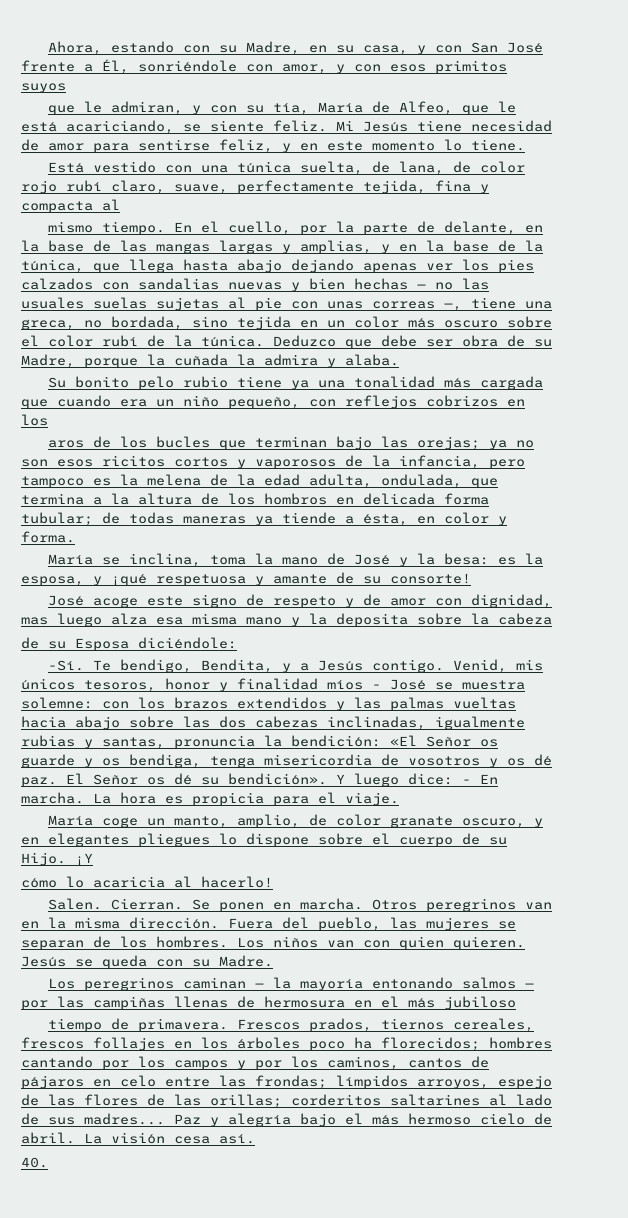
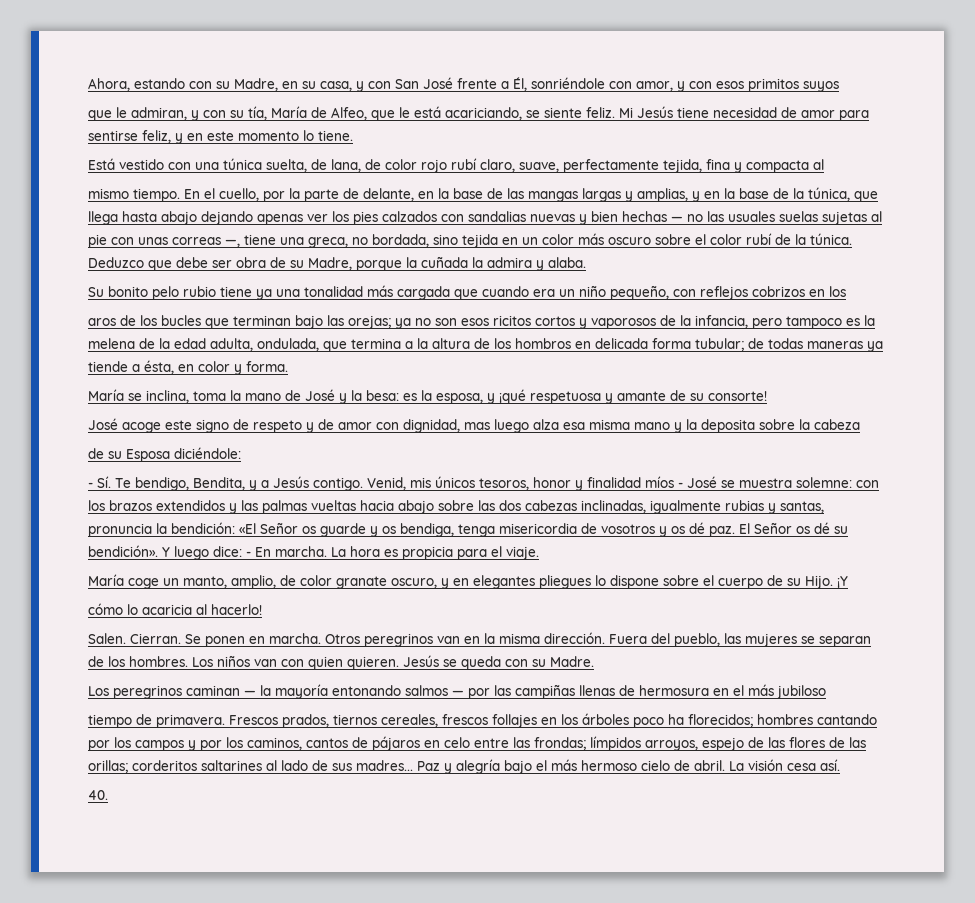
- -Sí. Te bendigo, Bendita, y a Jesús contigo.
+ - Sí. Te bendigo, Bendita, y a Jesús contigo.

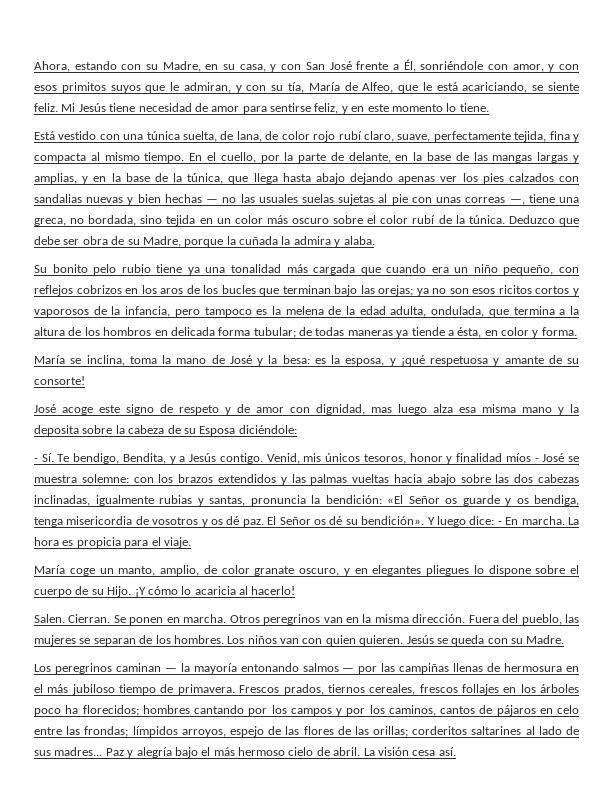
- Ahora, estando con su Madre, en su casa, y con San José frente a Él, sonriéndole con amor, y con esos primitos suyos
- que le admiran, y con su tía, María de Alfeo, que le está acariciando, se siente feliz.
+ Ahora, estando con su Madre, en su casa, y con San José frente a Él, sonriéndole con amor, y con esos primitos suyos que le admiran, y con su tía, María de Alfeo, que le está acariciando, se siente feliz.
- Está vestido con una túnica suelta, de lana, de color rojo rubí claro, suave, perfectamente tejida, fina y compacta al
- mismo tiempo.
+ Está vestido con una túnica suelta, de lana, de color rojo rubí claro, suave, perfectamente tejida, fina y compacta al mismo tiempo.
- Su bonito pelo rubio tiene ya una tonalidad más cargada que cuando era un niño pequeño, con reflejos cobrizos en los
- aros de los bucles que terminan bajo las orejas;
+ Su bonito pelo rubio tiene ya una tonalidad más cargada que cuando era un niño pequeño, con reflejos cobrizos en los aros de los bucles que terminan bajo las orejas;
- José acoge este signo de respeto y de amor con dignidad, mas luego alza esa misma mano y la deposita sobre la cabeza
- de su Esposa diciéndole:
+ José acoge este signo de respeto y de amor con dignidad, mas luego alza esa misma mano y la deposita sobre la cabeza de su Esposa diciéndole:
- ¡Y
- cómo lo acaricia al hacerlo!
+ ¡Y cómo lo acaricia al hacerlo!
- Los peregrinos caminan — la mayoría entonando salmos — por las campiñas llenas de hermosura en el más jubiloso
- tiempo de primavera.
+ Los peregrinos caminan — la mayoría entonando salmos — por las campiñas llenas de hermosura en el más jubiloso tiempo de primavera.
- 40.

